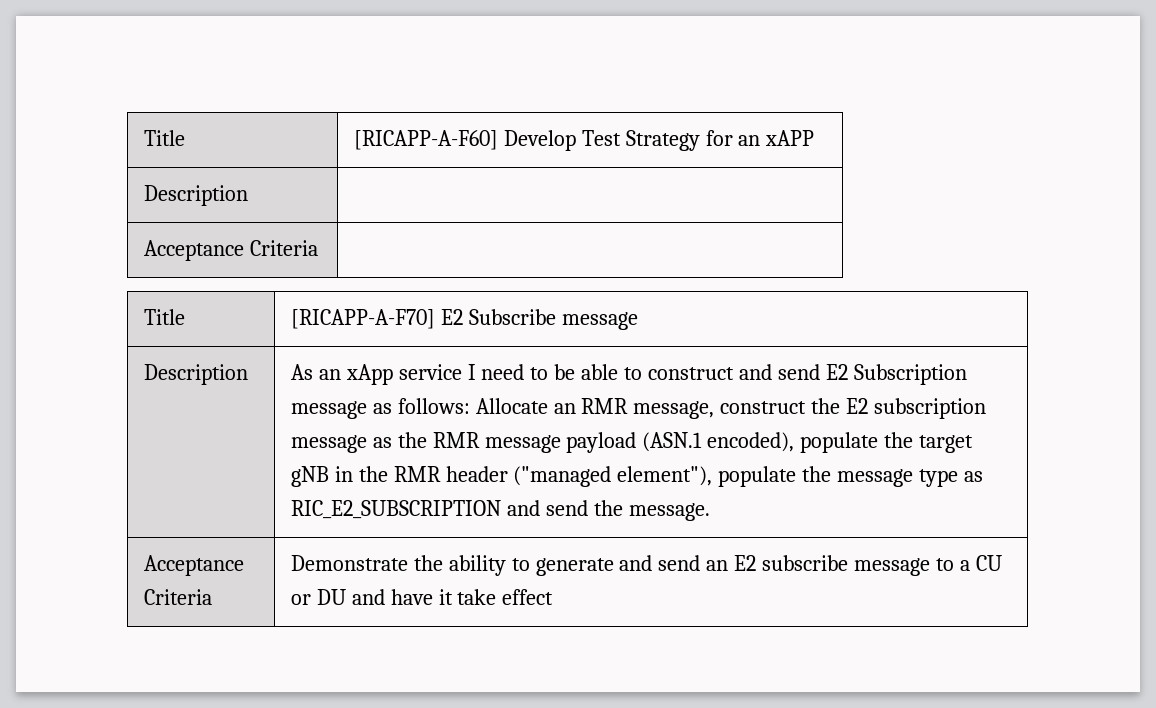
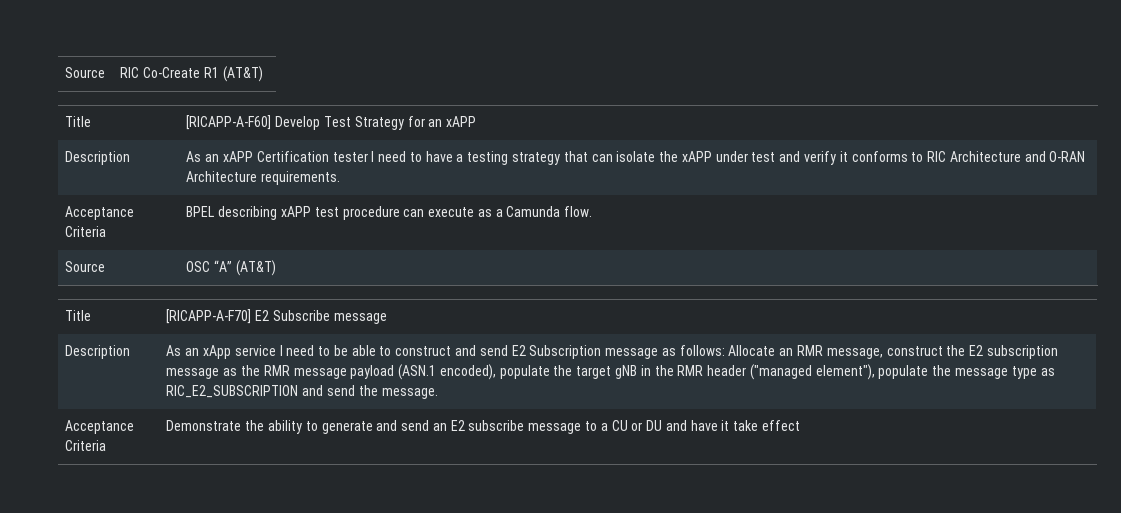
+ Source | RIC Co-Create R1 (AT&T)
  Title | [RICAPP-A-F60] Develop Test Strategy for an xAPP
- Description |
- Acceptance Criteria |
+ Description | As an xAPP Certification tester I need to have a testing strategy that can isolate the xAPP under test and verify it conforms to RIC Architecture and O-RAN Architecture requirements.
+ Acceptance Criteria | BPEL describing xAPP test procedure can execute as a Camunda flow.
+ Source | OSC “A” (AT&T)

